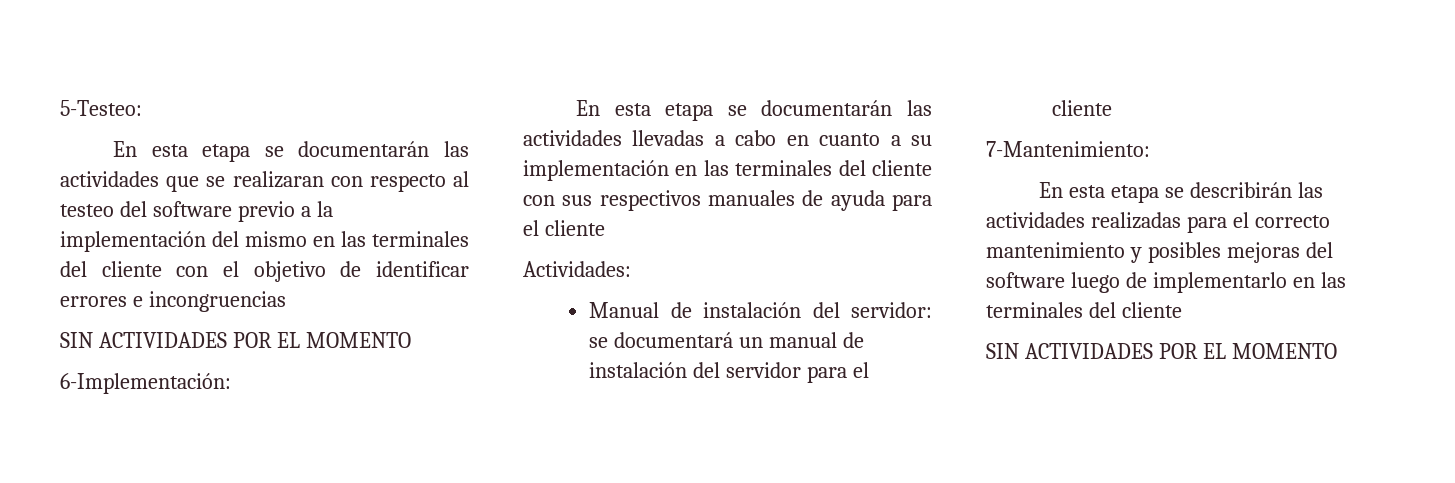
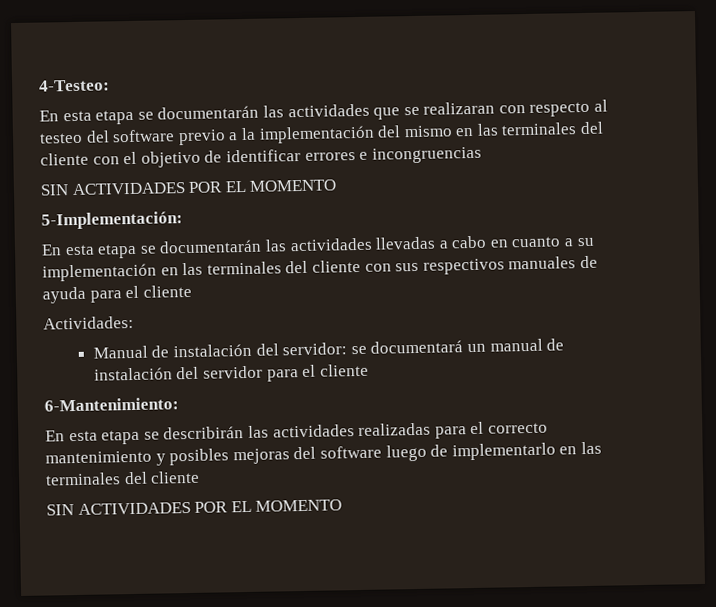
- 5-Testeo:
+ 4-Testeo:
- 6-Implementación:
+ 5-Implementación:
- 7-Mantenimiento:
+ 6-Mantenimiento:

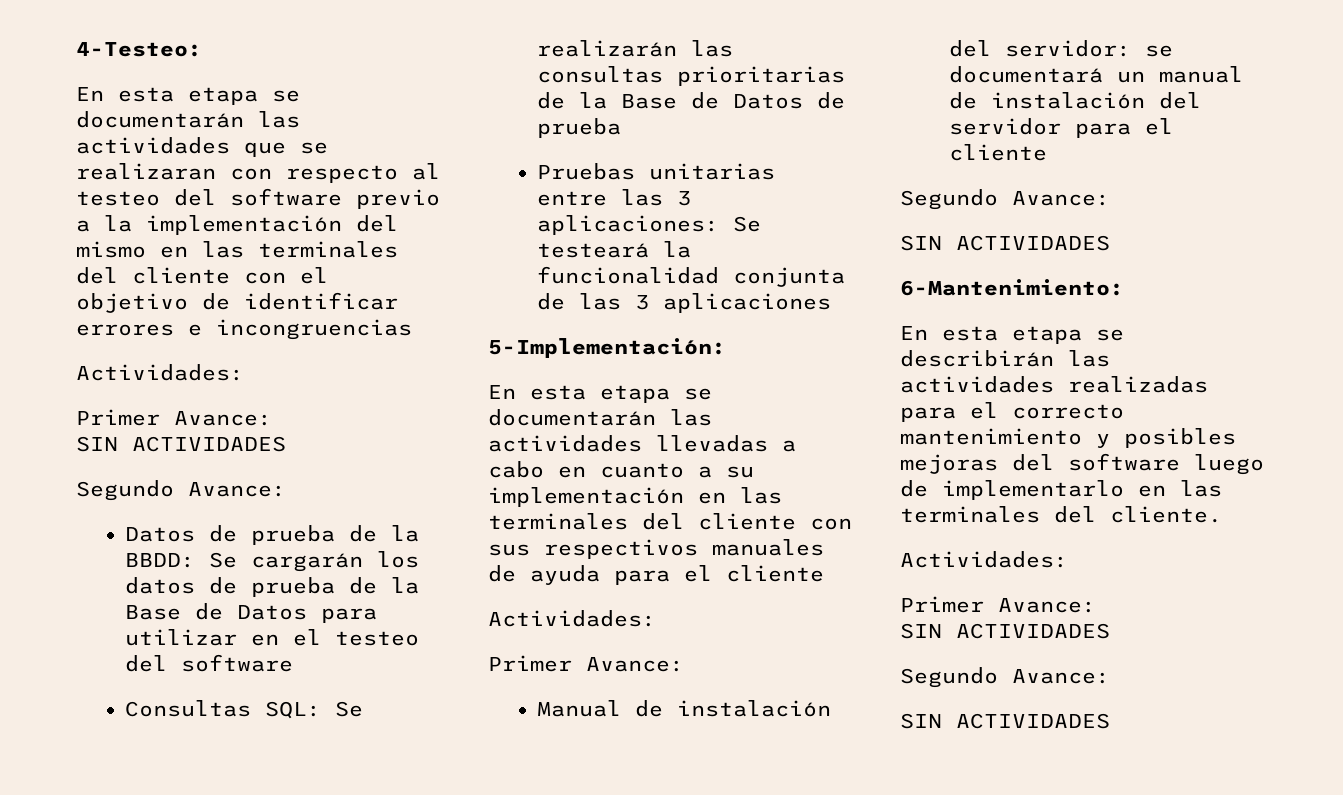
  En esta etapa se documentarán las actividades que se realizaran con respecto al testeo del software previo a la implementación del mismo en las terminales del cliente con el objetivo de identificar errores e incongruencias
- SIN ACTIVIDADES POR EL MOMENTO
+ Actividades:
+ Primer Avance:
+ SIN ACTIVIDADES
+ Segundo Avance:
+ Datos de prueba de la BBDD: Se cargarán los datos de prueba de la Base de Datos para utilizar en el testeo del software
+ Consultas SQL: Se realizarán las consultas prioritarias de la Base de Datos de prueba
+ Pruebas unitarias entre las 3 aplicaciones: Se testeará la funcionalidad conjunta de las 3 aplicaciones
  En esta etapa se documentarán las actividades llevadas a cabo en cuanto a su implementación en las terminales del cliente con sus respectivos manuales de ayuda para el cliente
  Actividades:
+ Primer Avance:
  Manual de instalación del servidor: se documentará un manual de instalación del servidor para el cliente
+ Segundo Avance:
+ SIN ACTIVIDADES
- En esta etapa se describirán las actividades realizadas para el correcto mantenimiento y posibles mejoras del software luego de implementarlo en las terminales del cliente
- SIN ACTIVIDADES POR EL MOMENTO
+ En esta etapa se describirán las actividades realizadas para el correcto mantenimiento y posibles mejoras del software luego de implementarlo en las terminales del cliente.
+ Actividades:
+ Primer Avance:
+ SIN ACTIVIDADES
+ Segundo Avance:
+ SIN ACTIVIDADES

